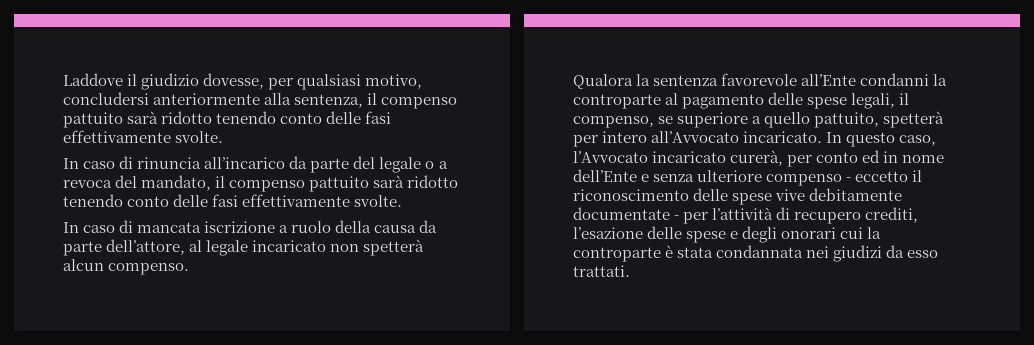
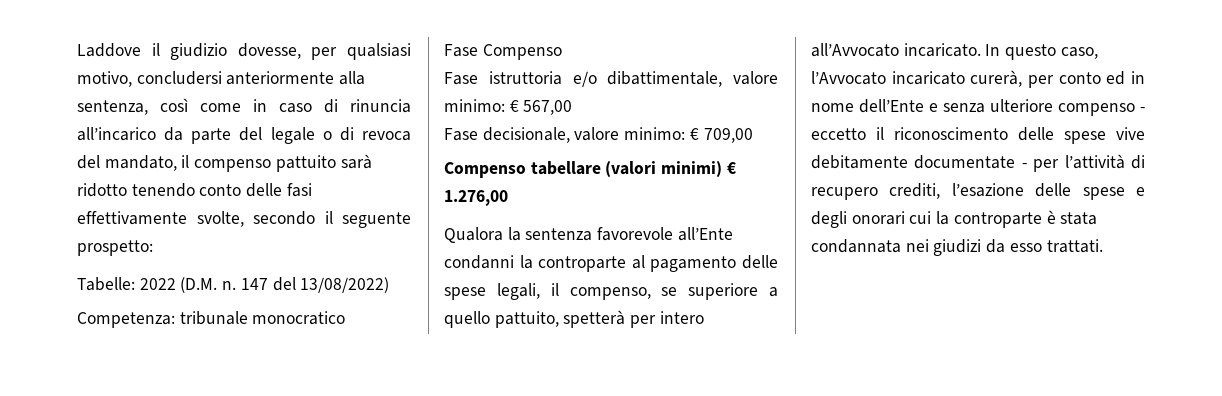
- Laddove il giudizio dovesse, per qualsiasi motivo, concludersi anteriormente alla sentenza, il compenso pattuito sarà ridotto tenendo conto delle fasi effettivamente svolte.
- In caso di rinuncia all’incarico da parte del legale o a revoca del mandato, il compenso pattuito sarà ridotto tenendo conto delle fasi effettivamente svolte.
- In caso di mancata iscrizione a ruolo della causa da parte dell’attore, al legale incaricato non spetterà alcun compenso.
+ Laddove il giudizio dovesse, per qualsiasi motivo, concludersi anteriormente alla sentenza, così come in caso di rinuncia all’incarico da parte del legale o di revoca del mandato, il compenso pattuito sarà ridotto tenendo conto delle fasi effettivamente svolte, secondo il seguente prospetto:
+ Tabelle: 2022 (D.M. n. 147 del 13/08/2022)
+ Competenza: tribunale monocratico
+ Fase Compenso
+ Fase istruttoria e/o dibattimentale, valore minimo: € 567,00
+ Fase decisionale, valore minimo: € 709,00
+ Compenso tabellare (valori minimi) € 1.276,00

